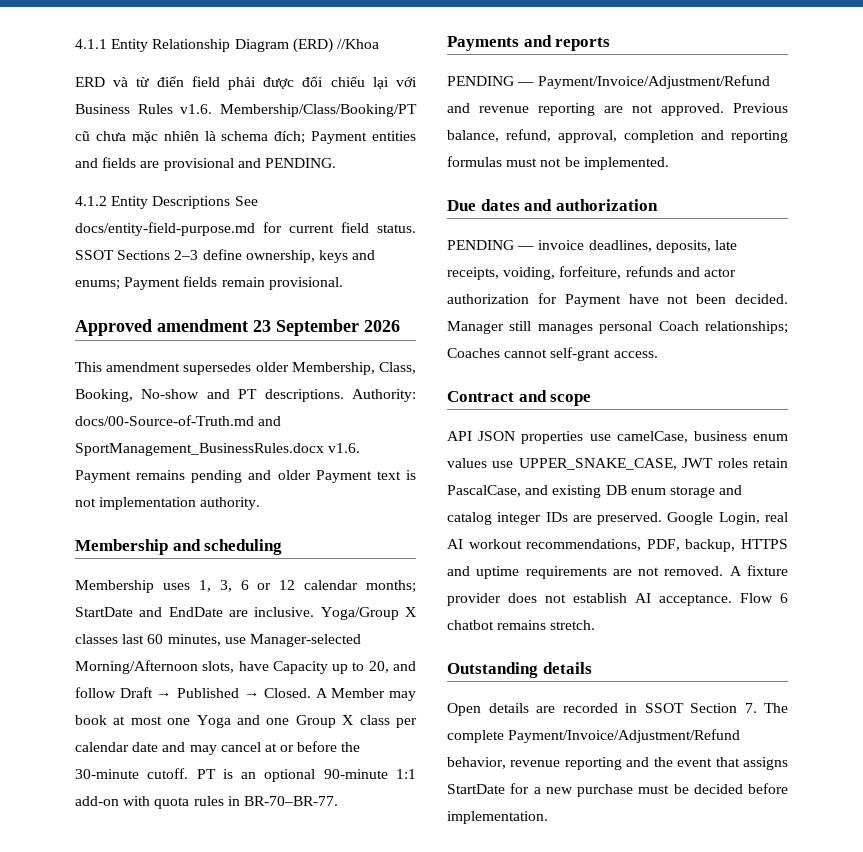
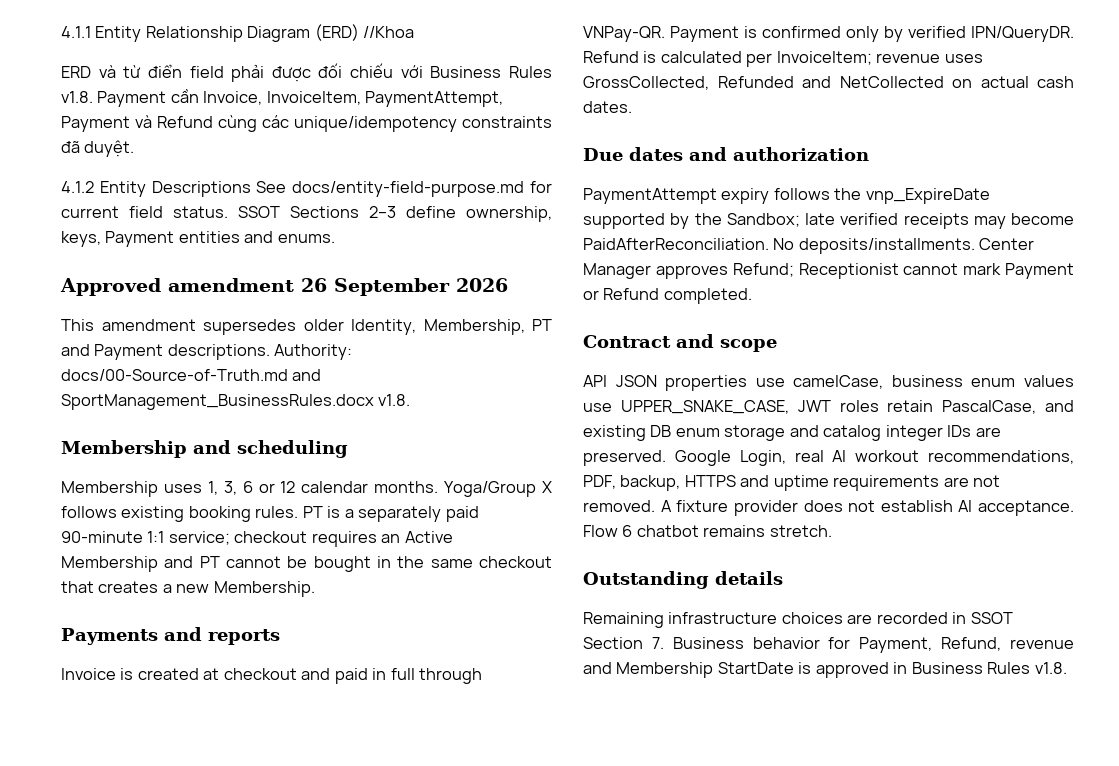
- ERD và từ điển field phải được đối chiếu lại với Business Rules v1.6. Membership/Class/Booking/PT cũ chưa mặc nhiên là schema đích; Payment entities and fields are provisional and PENDING.
+ ERD và từ điển field phải được đối chiếu với Business Rules v1.8. Payment cần Invoice, InvoiceItem, PaymentAttempt, Payment và Refund cùng các unique/idempotency constraints đã duyệt.
- SSOT Sections 2–3 define ownership, keys and enums; Payment fields remain provisional.
+ SSOT Sections 2–3 define ownership, keys, Payment entities and enums.
- Approved amendment 23 September 2026
+ Approved amendment 26 September 2026
- This amendment supersedes older Membership, Class, Booking, No-show and PT descriptions.
+ This amendment supersedes older Identity, Membership, PT and Payment descriptions.
- Authority: docs/00-Source-of-Truth.md and SportManagement_BusinessRules.docx v1.6. Payment remains pending and older Payment text is not implementation authority.
+ Authority: docs/00-Source-of-Truth.md and SportManagement_BusinessRules.docx v1.8.
- Membership uses 1, 3, 6 or 12 calendar months; StartDate and EndDate are inclusive. Yoga/Group X classes last 60 minutes, use Manager-selected Morning/Afternoon slots, have Capacity up to 20, and follow Draft → Published → Closed. A Member may book at most one Yoga and one Group X class per calendar date and may cancel at or before the 30-minute cutoff. PT is an optional 90-minute 1:1 add-on with quota rules in BR-70–BR-77.
+ Membership uses 1, 3, 6 or 12 calendar months. Yoga/Group X follows existing booking rules. PT is a separately paid 90-minute 1:1 service; checkout requires an Active Membership and PT cannot be bought in the same checkout that creates a new Membership.
  Payments and reports
- PENDING — Payment/Invoice/Adjustment/Refund and revenue reporting are not approved. Previous balance, refund, approval, completion and reporting formulas must not be implemented.
+ Invoice is created at checkout and paid in full through VNPay-QR. Payment is confirmed only by verified IPN/QueryDR. Refund is calculated per InvoiceItem; revenue uses GrossCollected, Refunded and NetCollected on actual cash dates.
  Due dates and authorization
- PENDING — invoice deadlines, deposits, late receipts, voiding, forfeiture, refunds and actor authorization for Payment have not been decided. Manager still manages personal Coach relationships; Coaches cannot self-grant access.
+ PaymentAttempt expiry follows the vnp_ExpireDate supported by the Sandbox; late verified receipts may become PaidAfterReconciliation. No deposits/installments. Center Manager approves Refund; Receptionist cannot mark Payment or Refund completed.
- Open details are recorded in SSOT Section 7. The complete Payment/Invoice/Adjustment/Refund behavior, revenue reporting and the event that assigns StartDate for a new purchase must be decided before implementation.
+ Remaining infrastructure choices are recorded in SSOT Section 7. Business behavior for Payment, Refund, revenue and Membership StartDate is approved in Business Rules v1.8.

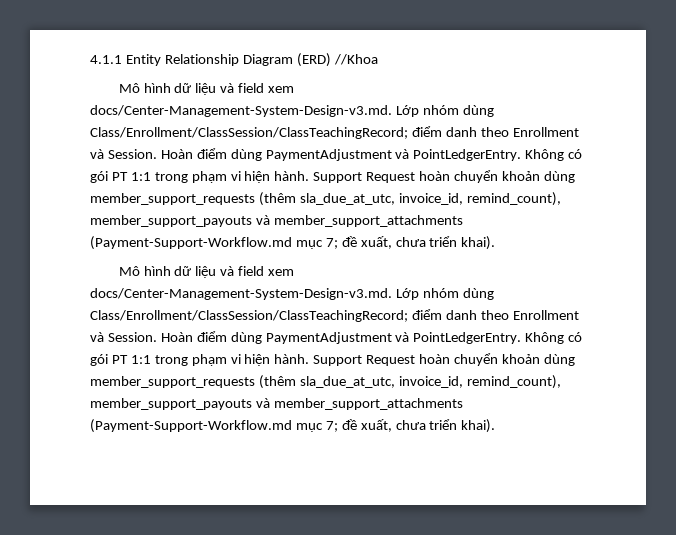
  4.1.1 Entity Relationship Diagram (ERD) //Khoa
- ERD và từ điển field phải được đối chiếu với Business Rules v1.8. Payment cần Invoice, InvoiceItem, PaymentAttempt, Payment và Refund cùng các unique/idempotency constraints đã duyệt.
- 4.1.2 Entity Descriptions See docs/entity-field-purpose.md for current field status. SSOT Sections 2–3 define ownership, keys, Payment entities and enums.
- Approved amendment 26 September 2026
- This amendment supersedes older Identity, Membership, PT and Payment descriptions. Authority: docs/00-Source-of-Truth.md and SportManagement_BusinessRules.docx v1.8.
- Membership and scheduling
- Membership uses 1, 3, 6 or 12 calendar months. Yoga/Group X follows existing booking rules. PT is a separately paid 90-minute 1:1 service; checkout requires an Active Membership and PT cannot be bought in the same checkout that creates a new Membership.
- Payments and reports
- Invoice is created at checkout and paid in full through VNPay-QR. Payment is confirmed only by verified IPN/QueryDR. Refund is calculated per InvoiceItem; revenue uses GrossCollected, Refunded and NetCollected on actual cash dates.
- Due dates and authorization
- PaymentAttempt expiry follows the vnp_ExpireDate supported by the Sandbox; late verified receipts may become PaidAfterReconciliation. No deposits/installments. Center Manager approves Refund; Receptionist cannot mark Payment or Refund completed.
- Contract and scope
- API JSON properties use camelCase, business enum values use UPPER_SNAKE_CASE, JWT roles retain PascalCase, and existing DB enum storage and catalog integer IDs are preserved. Google Login, real AI workout recommendations, PDF, backup, HTTPS and uptime requirements are not removed. A fixture provider does not establish AI acceptance. Flow 6 chatbot remains stretch.
- Outstanding details
- Remaining infrastructure choices are recorded in SSOT Section 7. Business behavior for Payment, Refund, revenue and Membership StartDate is approved in Business Rules v1.8.
+ Mô hình dữ liệu và field xem docs/Center-Management-System-Design-v3.md. Lớp nhóm dùng Class/Enrollment/ClassSession/ClassTeachingRecord; điểm danh theo Enrollment và Session. Hoàn điểm dùng PaymentAdjustment và PointLedgerEntry. Không có gói PT 1:1 trong phạm vi hiện hành. Support Request hoàn chuyển khoản dùng member_support_requests (thêm sla_due_at_utc, invoice_id, remind_count), member_support_payouts và member_support_attachments (Payment-Support-Workflow.md mục 7; đề xuất, chưa triển khai).
+ Mô hình dữ liệu và field xem docs/Center-Management-System-Design-v3.md. Lớp nhóm dùng Class/Enrollment/ClassSession/ClassTeachingRecord; điểm danh theo Enrollment và Session. Hoàn điểm dùng PaymentAdjustment và PointLedgerEntry. Không có gói PT 1:1 trong phạm vi hiện hành. Support Request hoàn chuyển khoản dùng member_support_requests (thêm sla_due_at_utc, invoice_id, remind_count), member_support_payouts và member_support_attachments (Payment-Support-Workflow.md mục 7; đề xuất, chưa triển khai).

